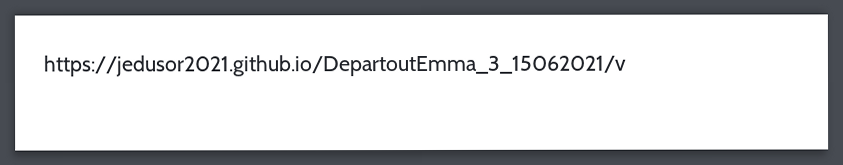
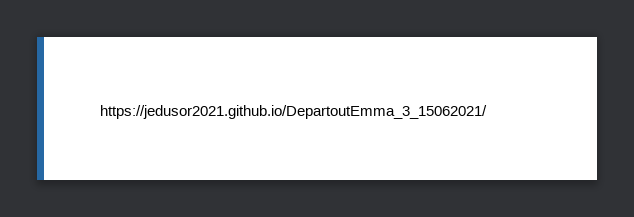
- https://jedusor2021.github.io/DepartoutEmma_3_15062021/v
+ https://jedusor2021.github.io/DepartoutEmma_3_15062021/

